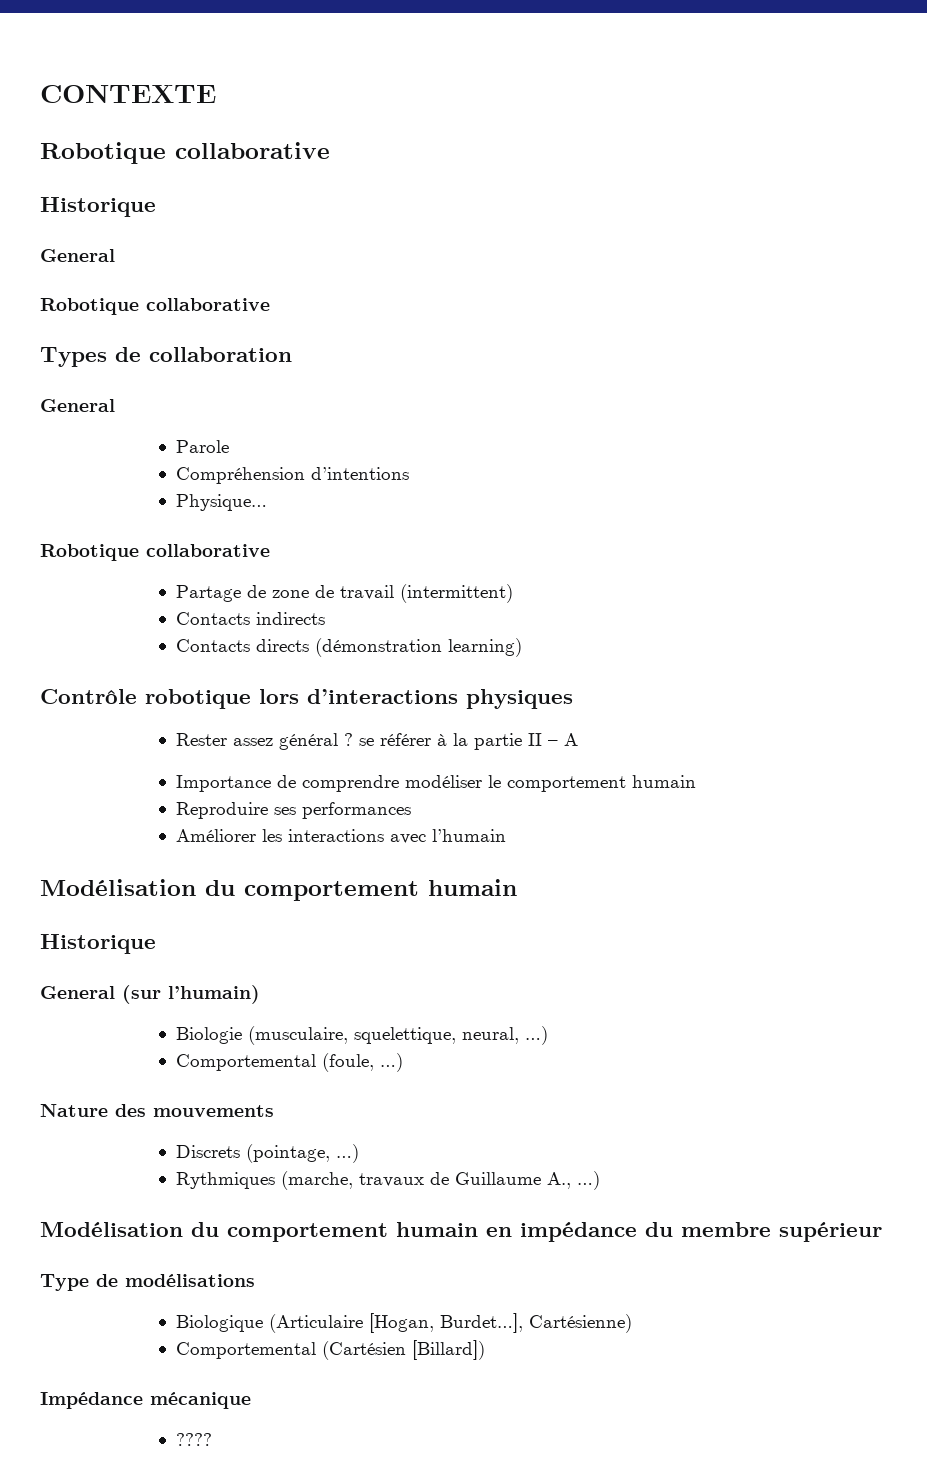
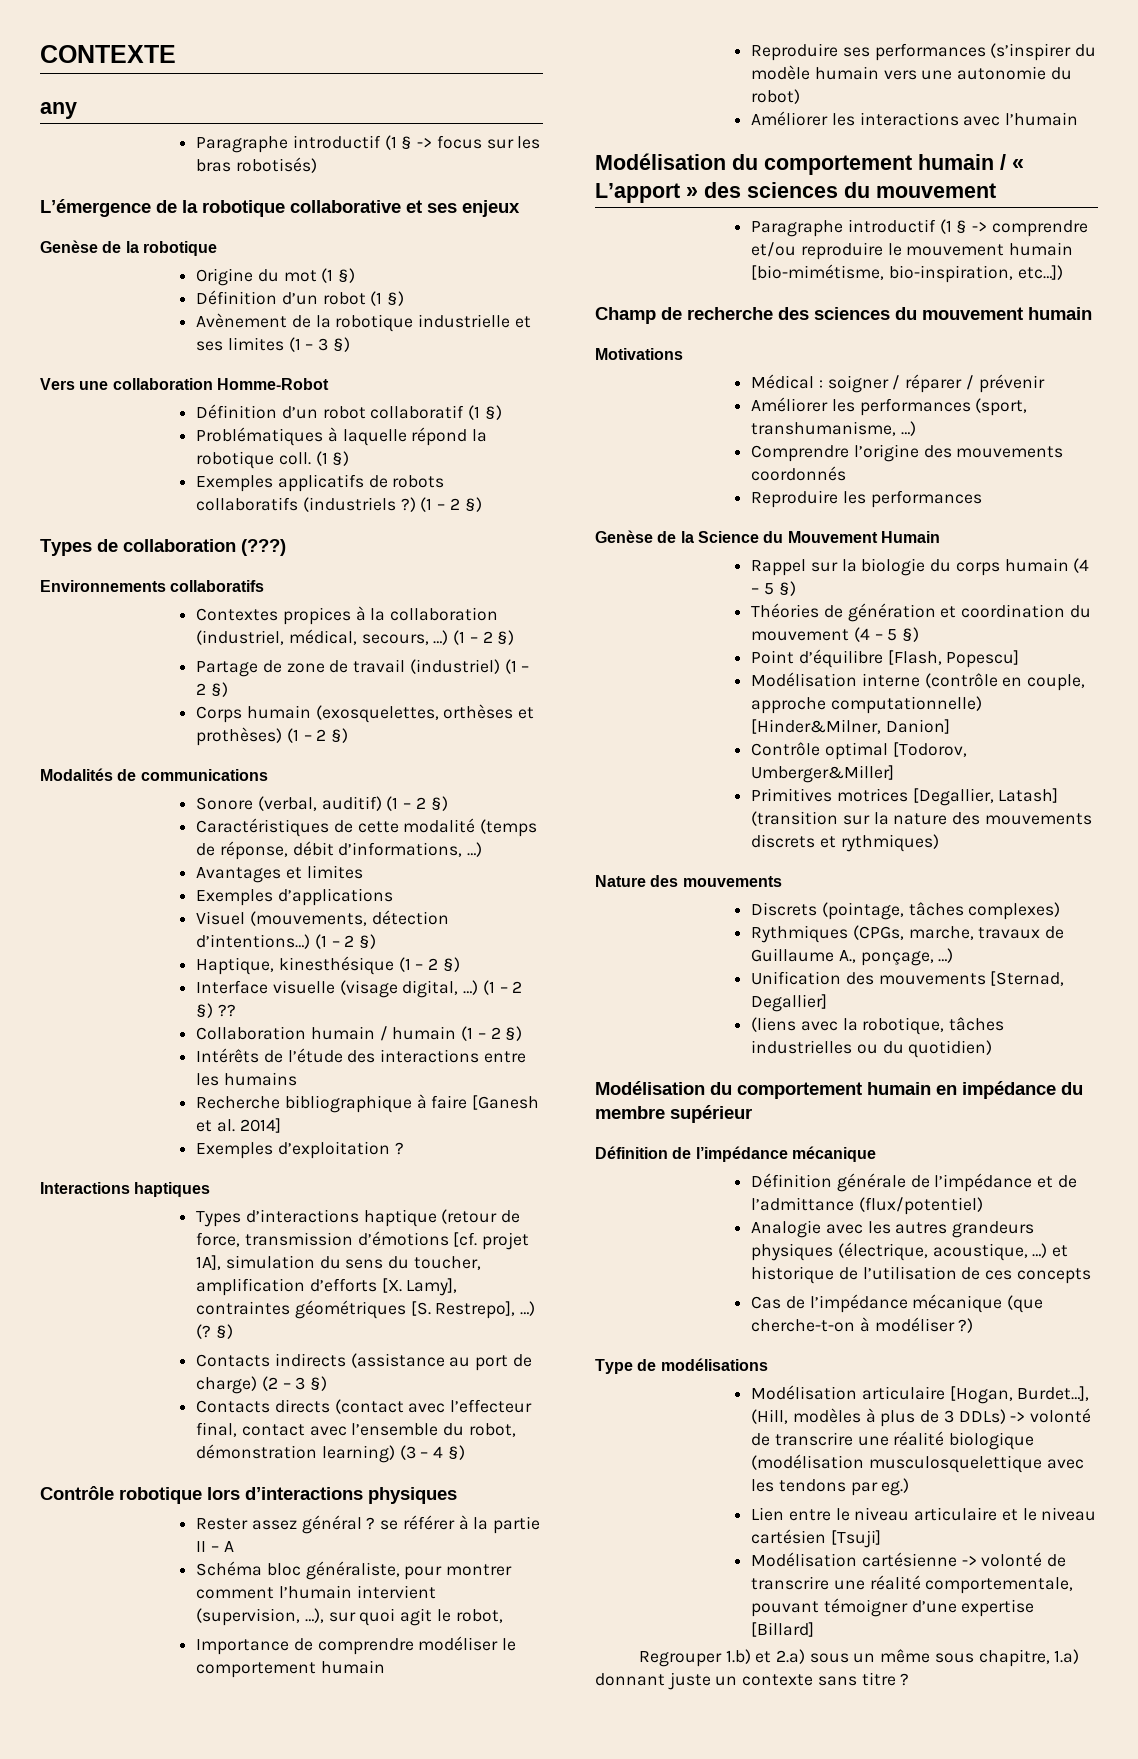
  CONTEXTE
- Robotique collaborative
- Historique
- General
- Robotique collaborative
- Types de collaboration
- General
- Parole
- Compréhension d’intentions
- Physique…
- Robotique collaborative
+ any
+ Paragraphe introductif (1 § -> focus sur les bras robotisés)
+ L’émergence de la robotique collaborative et ses enjeux
+ Genèse de la robotique
+ Origine du mot (1 §)
+ Définition d’un robot (1 §)
+ Avènement de la robotique industrielle et ses limites (1 – 3 §)
+ Vers une collaboration Homme-Robot
+ Définition d’un robot collaboratif (1 §)
+ Problématiques à laquelle répond la robotique coll. (1 §)
+ Exemples applicatifs de robots collaboratifs (industriels ?) (1 – 2 §)
+ Types de collaboration (???)
+ Environnements collaboratifs
+ Contextes propices à la collaboration (industriel, médical, secours, …) (1 – 2 §)
- Partage de zone de travail (intermittent)
- Contacts indirects
- Contacts directs (démonstration learning)
+ Partage de zone de travail (industriel) (1 – 2 §)
+ Corps humain (exosquelettes, orthèses et prothèses) (1 – 2 §)
+ Modalités de communications
+ Sonore (verbal, auditif) (1 – 2 §)
+ Caractéristiques de cette modalité (temps de réponse, débit d’informations, …)
+ Avantages et limites
+ Exemples d’applications
+ Visuel (mouvements, détection d’intentions…) (1 – 2 §)
+ Haptique, kinesthésique (1 – 2 §)
+ Interface visuelle (visage digital, …) (1 – 2 §) ??
+ Collaboration humain / humain (1 – 2 §)
+ Intérêts de l’étude des interactions entre les humains
+ Recherche bibliographique à faire [Ganesh et al. 2014]
+ Exemples d’exploitation ?
+ Interactions haptiques
+ Types d’interactions haptique (retour de force, transmission d’émotions [cf. projet 1A], simulation du sens du toucher, amplification d’efforts [X. Lamy], contraintes géométriques [S. Restrepo], …) (? §)
+ Contacts indirects (assistance au port de charge) (2 – 3 §)
+ Contacts directs (contact avec l’effecteur final, contact avec l’ensemble du robot, démonstration learning) (3 – 4 §)
+ Schéma bloc généraliste, pour montrer comment l’humain intervient (supervision, …), sur quoi agit le robot,
- Reproduire ses performances
+ Reproduire ses performances (s’inspirer du modèle humain vers une autonomie du robot)
  Améliorer les interactions avec l’humain
- Modélisation du comportement humain
- Historique
- General (sur l’humain)
- Biologie (musculaire, squelettique, neural, …)
- Comportemental (foule, …)
+ Modélisation du comportement humain / « L’apport » des sciences du mouvement
+ Paragraphe introductif (1 § -> comprendre et/ou reproduire le mouvement humain [bio-mimétisme, bio-inspiration, etc…])
+ Champ de recherche des sciences du mouvement humain
+ Motivations
+ Médical : soigner / réparer / prévenir
+ Améliorer les performances (sport, transhumanisme, …)
+ Comprendre l’origine des mouvements coordonnés
+ Reproduire les performances
+ Genèse de la Science du Mouvement Humain
+ Rappel sur la biologie du corps humain (4 – 5 §)
+ Théories de génération et coordination du mouvement (4 – 5 §)
+ Point d’équilibre [Flash, Popescu]
+ Modélisation interne (contrôle en couple, approche computationnelle) [Hinder&Milner, Danion]
+ Contrôle optimal [Todorov, Umberger&Miller]
+ Primitives motrices [Degallier, Latash] (transition sur la nature des mouvements discrets et rythmiques)
- Discrets (pointage, …)
+ Discrets (pointage, tâches complexes)
- Rythmiques (marche, travaux de Guillaume A., …)
+ Rythmiques (CPGs, marche, travaux de Guillaume A., ponçage, …)
+ Unification des mouvements [Sternad, Degallier]
+ (liens avec la robotique, tâches industrielles ou du quotidien)
+ Définition de l’impédance mécanique
+ Définition générale de l’impédance et de l’admittance (flux/potentiel)
+ Analogie avec les autres grandeurs physiques (électrique, acoustique, …) et historique de l’utilisation de ces concepts
+ Cas de l’impédance mécanique (que cherche-t-on à modéliser ?)
  Type de modélisations
- Biologique (Articulaire [Hogan, Burdet…], Cartésienne)
- Comportemental (Cartésien [Billard])
- Impédance mécanique
- ????
+ Modélisation articulaire [Hogan, Burdet…], (Hill, modèles à plus de 3 DDLs) -> volonté de transcrire une réalité biologique (modélisation musculosquelettique avec les tendons par eg.)
+ Lien entre le niveau articulaire et le niveau cartésien [Tsuji]
+ Modélisation cartésienne -> volonté de transcrire une réalité comportementale, pouvant témoigner d’une expertise [Billard]
+ Regrouper 1.b) et 2.a) sous un même sous chapitre, 1.a) donnant juste un contexte sans titre ?

